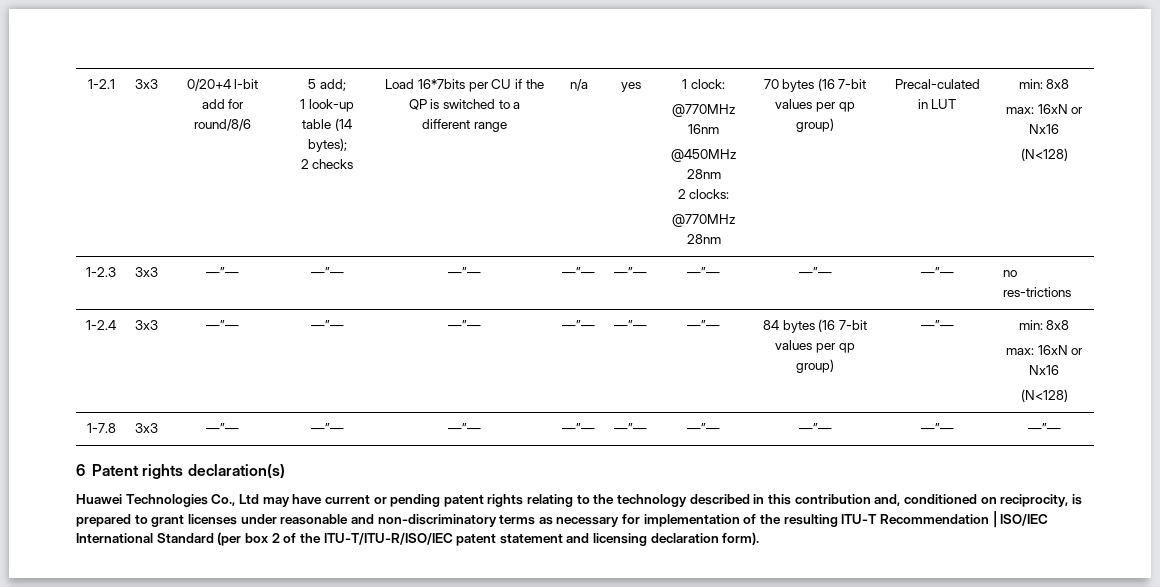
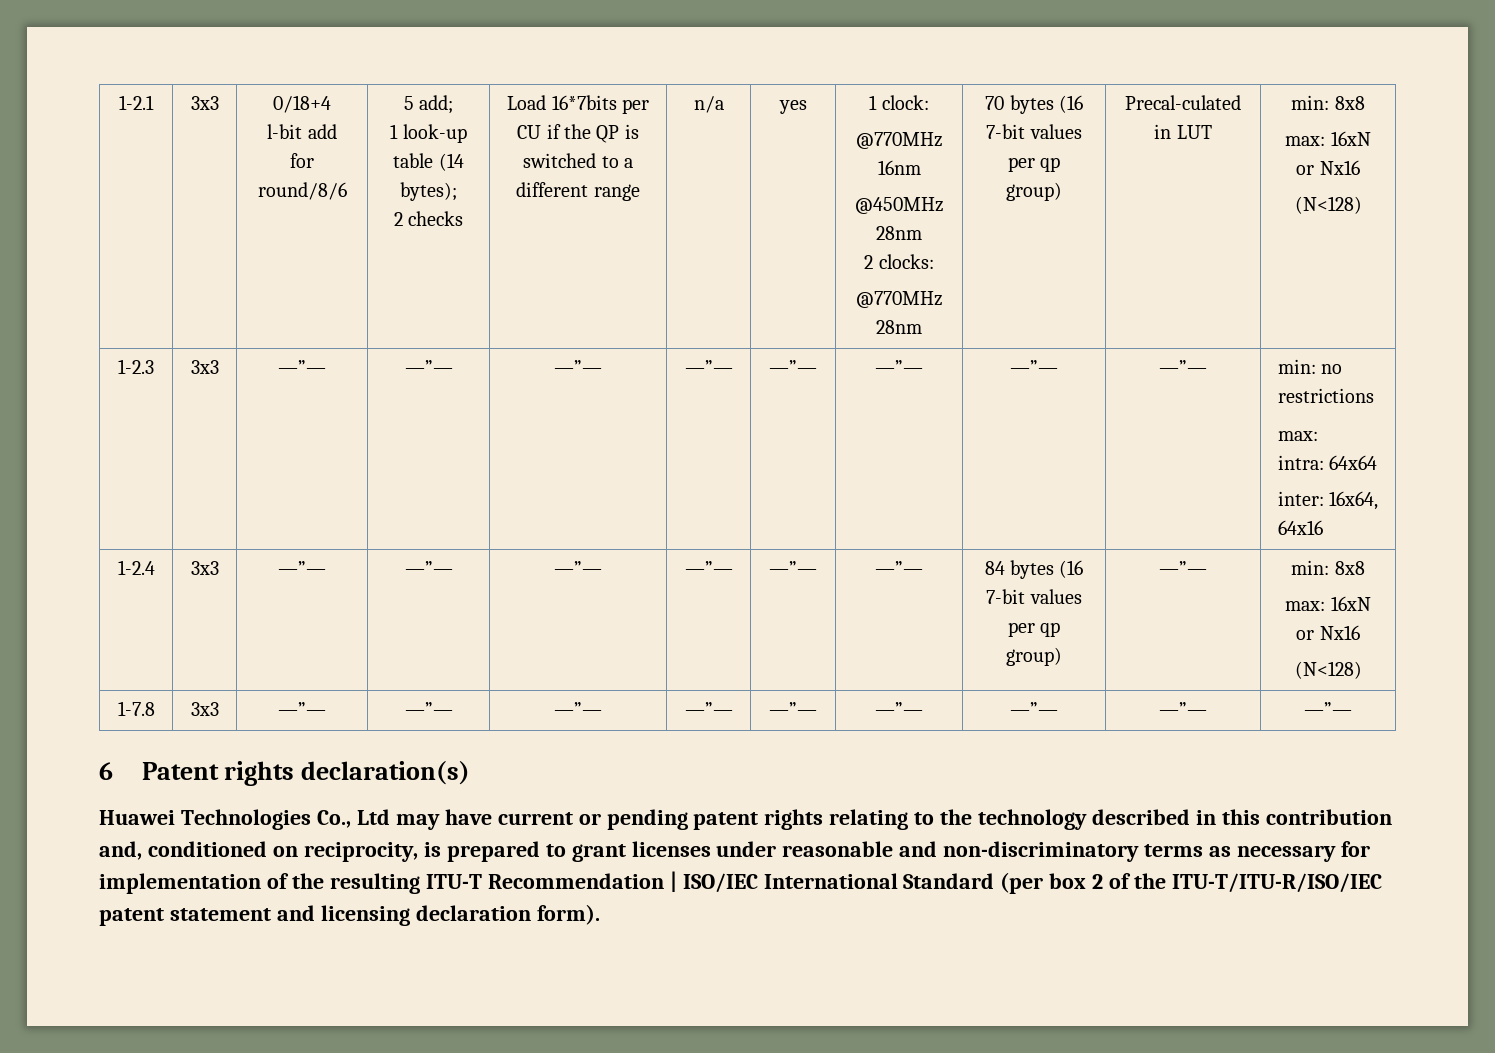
- 0/20+4 l-bit add for round/8/6
+ 0/18+4 l-bit add for round/8/6
- 1-2.3 | 3x3 | —”— | —”— | —”— | —”— | —”— | —”— | —”— | —”— | no res-trictions
+ 1-2.3 | 3x3 | —”— | —”— | —”— | —”— | —”— | —”— | —”— | —”— | min: no restrictions
+ max:
+ intra: 64x64
+ inter: 16x64, 64x16

